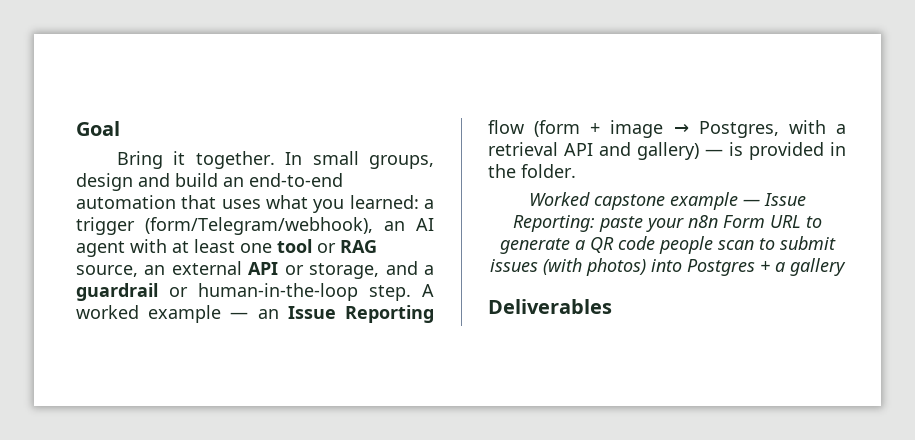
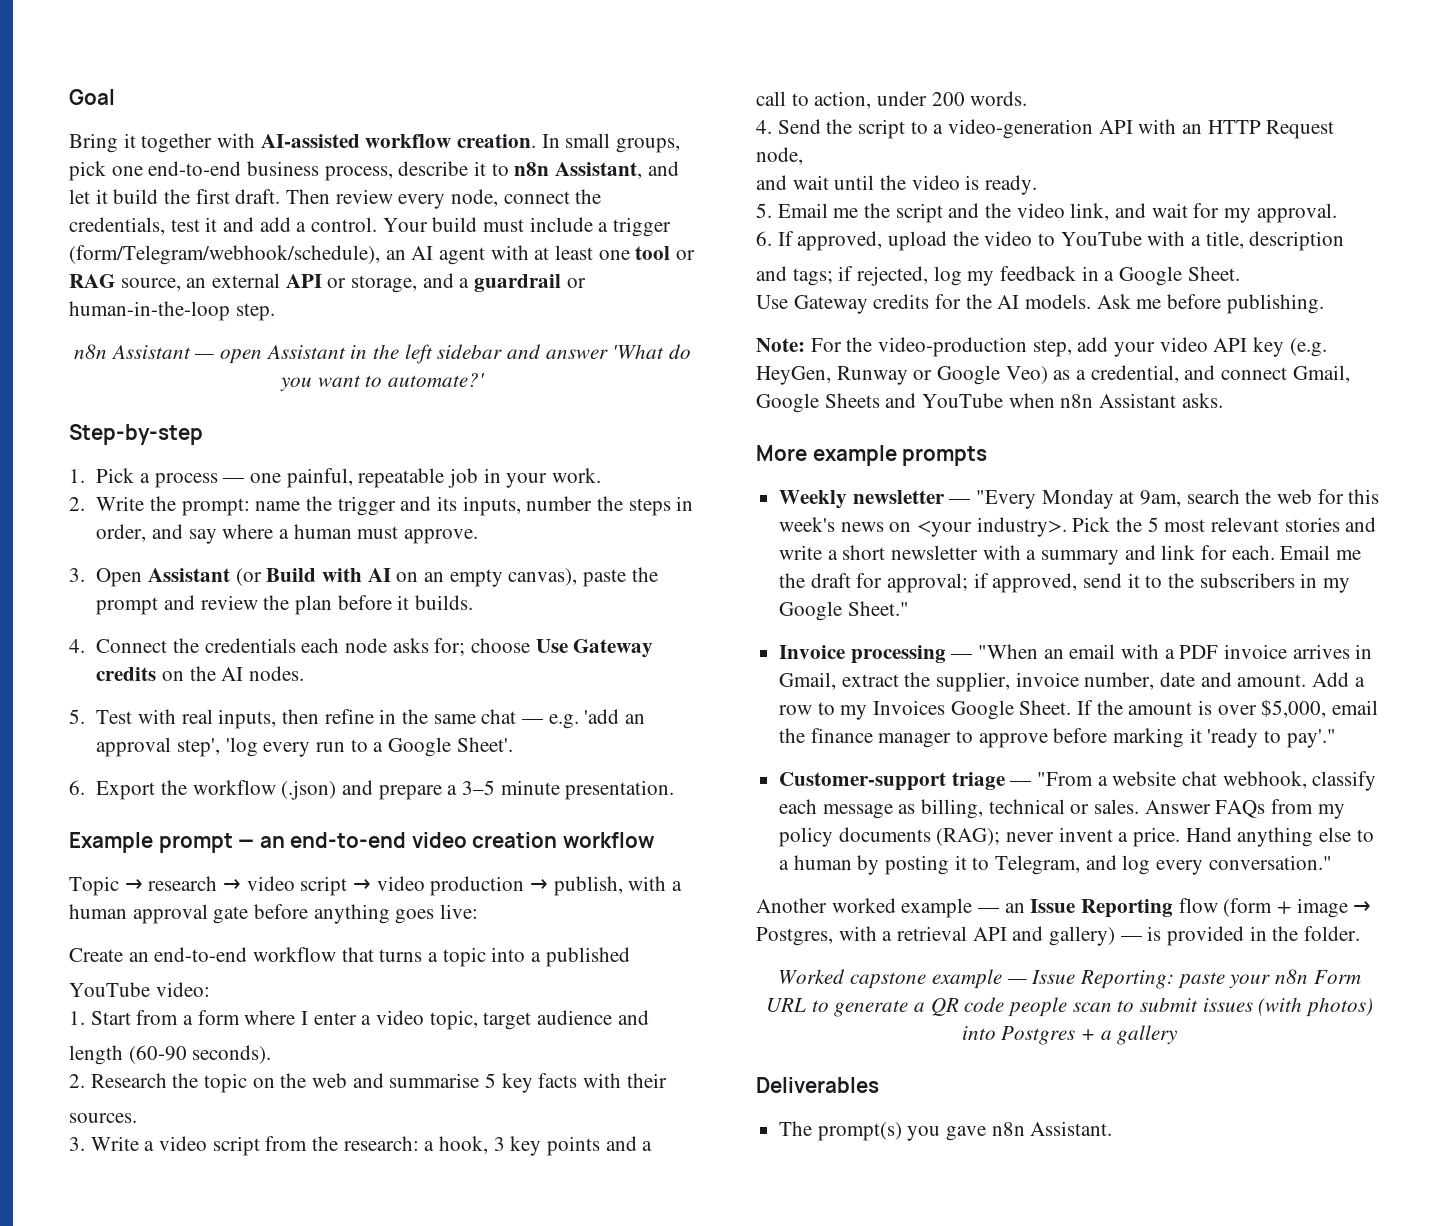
- Bring it together. In small groups, design and build an end-to-end automation that uses what you learned: a trigger (form/Telegram/webhook), an AI agent with at least one tool or RAG source, an external API or storage, and a guardrail or human-in-the-loop step. A worked example — an Issue Reporting flow (form + image → Postgres, with a retrieval API and gallery) — is provided in the folder.
+ Bring it together with AI-assisted workflow creation. In small groups, pick one end-to-end business process, describe it to n8n Assistant, and let it build the first draft. Then review every node, connect the credentials, test it and add a control. Your build must include a trigger (form/Telegram/webhook/schedule), an AI agent with at least one tool or RAG source, an external API or storage, and a guardrail or human-in-the-loop step.
+ n8n Assistant — open Assistant in the left sidebar and answer 'What do you want to automate?'
+ Step-by-step
+ 1. Pick a process — one painful, repeatable job in your work.
+ 2. Write the prompt: name the trigger and its inputs, number the steps in order, and say where a human must approve.
+ 3. Open Assistant (or Build with AI on an empty canvas), paste the prompt and review the plan before it builds.
+ 4. Connect the credentials each node asks for; choose Use Gateway credits on the AI nodes.
+ 5. Test with real inputs, then refine in the same chat — e.g. 'add an approval step', 'log every run to a Google Sheet'.
+ 6. Export the workflow (.json) and prepare a 3–5 minute presentation.
+ Example prompt — an end-to-end video creation workflow
+ Topic → research → video script → video production → publish, with a human approval gate before anything goes live:
+ Create an end-to-end workflow that turns a topic into a published
+ YouTube video:
+ 1. Start from a form where I enter a video topic, target audience and
+ length (60-90 seconds).
+ 2. Research the topic on the web and summarise 5 key facts with their
+ sources.
+ 3. Write a video script from the research: a hook, 3 key points and a
+ call to action, under 200 words.
+ 4. Send the script to a video-generation API with an HTTP Request node,
+ and wait until the video is ready.
+ 5. Email me the script and the video link, and wait for my approval.
+ 6. If approved, upload the video to YouTube with a title, description
+ and tags; if rejected, log my feedback in a Google Sheet.
+ Use Gateway credits for the AI models. Ask me before publishing.
+ Note: For the video-production step, add your video API key (e.g. HeyGen, Runway or Google Veo) as a credential, and connect Gmail, Google Sheets and YouTube when n8n Assistant asks.
+ More example prompts
+ Weekly newsletter — "Every Monday at 9am, search the web for this week's news on <your industry>. Pick the 5 most relevant stories and write a short newsletter with a summary and link for each. Email me the draft for approval; if approved, send it to the subscribers in my Google Sheet."
+ Invoice processing — "When an email with a PDF invoice arrives in Gmail, extract the supplier, invoice number, date and amount. Add a row to my Invoices Google Sheet. If the amount is over $5,000, email the finance manager to approve before marking it 'ready to pay'."
+ Customer-support triage — "From a website chat webhook, classify each message as billing, technical or sales. Answer FAQs from my policy documents (RAG); never invent a price. Hand anything else to a human by posting it to Telegram, and log every conversation."
+ Another worked example — an Issue Reporting flow (form + image → Postgres, with a retrieval API and gallery) — is provided in the folder.
+ The prompt(s) you gave n8n Assistant.

